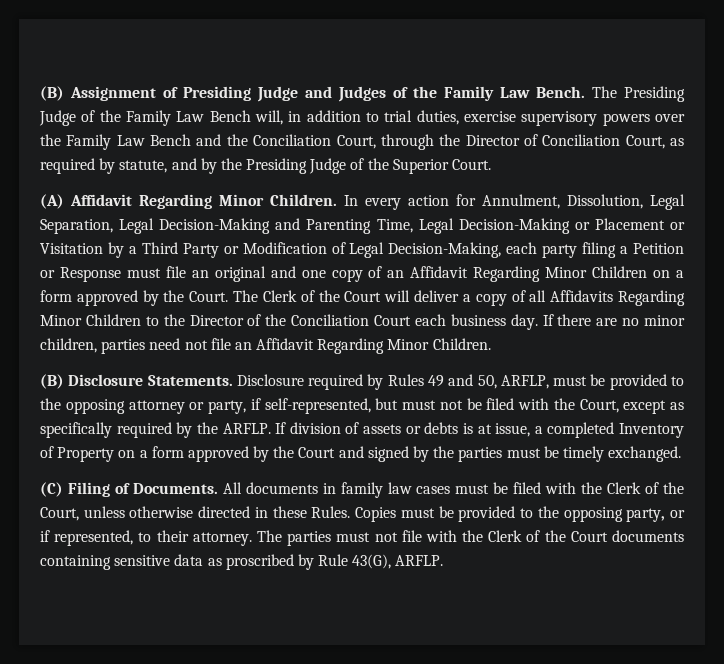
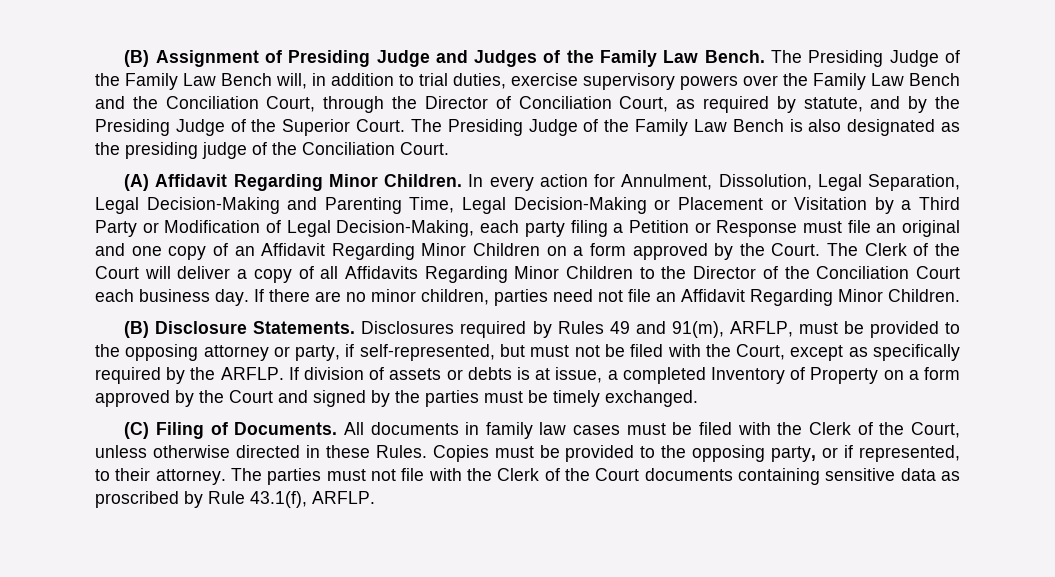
+ The Presiding Judge of the Family Law Bench is also designated as the presiding judge of the Conciliation Court.
- Disclosure required by Rules 49 and 50, ARFLP, must be provided to the opposing attorney or party, if self-represented, but must not be filed with the Court, except as specifically required by the ARFLP.
+ Disclosures required by Rules 49 and 91(m), ARFLP, must be provided to the opposing attorney or party, if self-represented, but must not be filed with the Court, except as specifically required by the ARFLP.
- The parties must not file with the Clerk of the Court documents containing sensitive data as proscribed by Rule 43(G), ARFLP.
+ The parties must not file with the Clerk of the Court documents containing sensitive data as proscribed by Rule 43.1(f), ARFLP.

